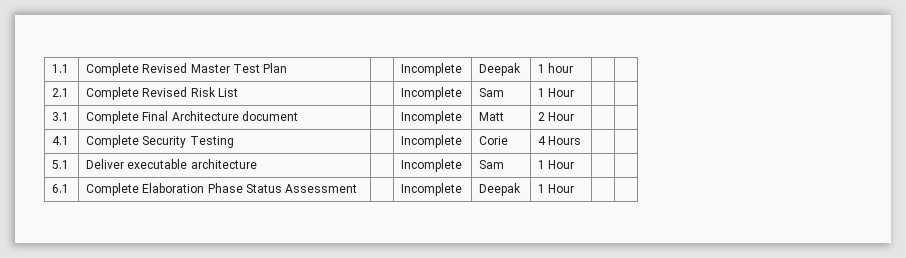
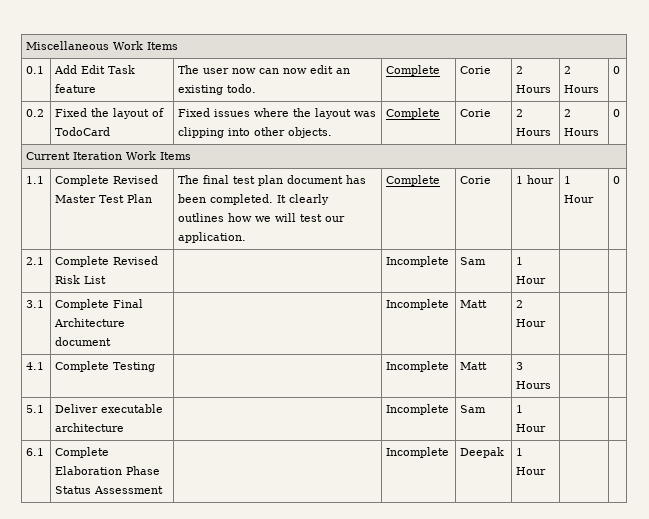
+ Miscellaneous Work Items
+ 0.1 | Add Edit Task feature | The user now can now edit an existing todo. | Complete | Corie | 2 Hours | 2 Hours | 0
+ 0.2 | Fixed the layout of TodoCard | Fixed issues where the layout was clipping into other objects. | Complete | Corie | 2 Hours | 2 Hours | 0
+ Current Iteration Work Items
- 1.1 | Complete Revised Master Test Plan | | Incomplete | Deepak | 1 hour | |
+ 1.1 | Complete Revised Master Test Plan | The final test plan document has been completed. It clearly outlines how we will test our application. | Complete | Corie | 1 hour | 1 Hour | 0
- 4.1 | Complete Security Testing | | Incomplete | Corie | 4 Hours | |
+ 4.1 | Complete Testing | | Incomplete | Matt | 3 Hours | |

